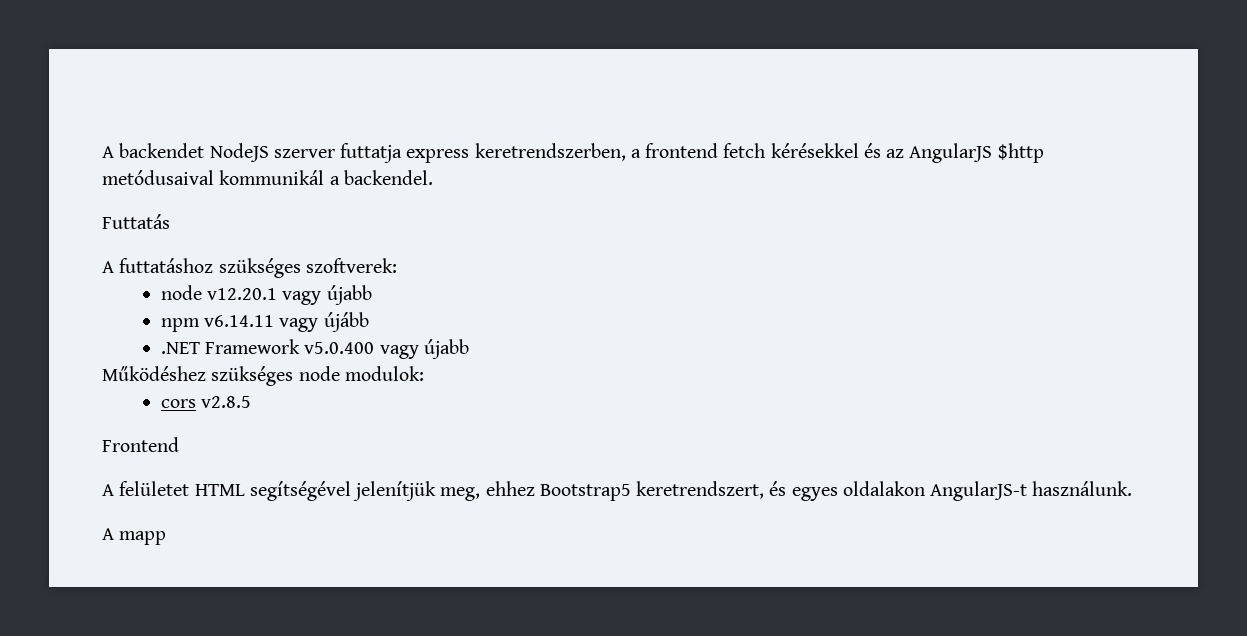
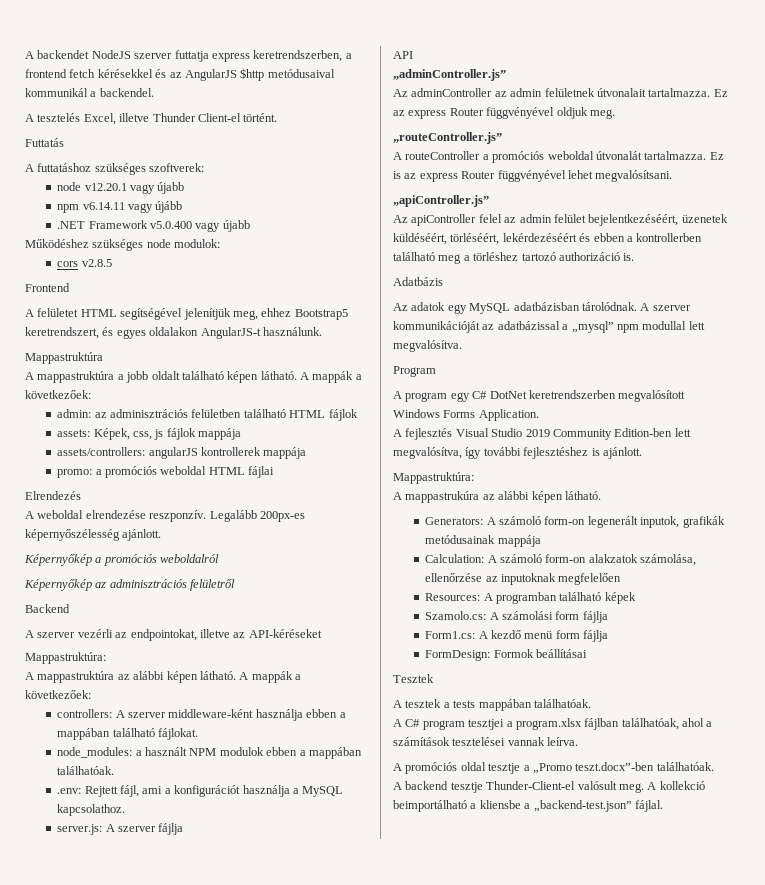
+ A tesztelés Excel, illetve Thunder Client-el történt.
- A mapp
+ Mappastruktúra
+ A mappastruktúra a jobb oldalt található képen látható. A mappák a következőek:
+ admin: az adminisztrációs felületben található HTML fájlok
+ assets: Képek, css, js fájlok mappája
+ assets/controllers: angularJS kontrollerek mappája
+ promo: a promóciós weboldal HTML fájlai
+ Elrendezés
+ A weboldal elrendezése reszponzív. Legalább 200px-es képernyőszélesség ajánlott.
+ Képernyőkép a promóciós weboldalról
+ Képernyőkép az adminisztrációs felületről
+ Backend
+ A szerver vezérli az endpointokat, illetve az API-kéréseket
+ Mappastruktúra:
+ A mappastruktúra az alábbi képen látható. A mappák a következőek:
+ controllers: A szerver middleware-ként használja ebben a mappában található fájlokat.
+ node_modules: a használt NPM modulok ebben a mappában találhatóak.
+ .env: Rejtett fájl, ami a konfigurációt használja a MySQL kapcsolathoz.
+ server.js: A szerver fájlja
+ API
+ „adminController.js”
+ Az adminController az admin felületnek útvonalait tartalmazza. Ez az express Router függvényével oldjuk meg.
+ „routeController.js”
+ A routeController a promóciós weboldal útvonalát tartalmazza. Ez is az express Router függvényével lehet megvalósítsani.
+ „apiController.js”
+ Az apiController felel az admin felület bejelentkezéséért, üzenetek küldéséért, törléséért, lekérdezéséért és ebben a kontrollerben található meg a törléshez tartozó authorizáció is.
+ Adatbázis
+ Az adatok egy MySQL adatbázisban tárolódnak. A szerver kommunikációját az adatbázissal a „mysql” npm modullal lett megvalósítva.
+ Program
+ A program egy C# DotNet keretrendszerben megvalósított Windows Forms Application.
+ A fejlesztés Visual Studio 2019 Community Edition-ben lett megvalósítva, így további fejlesztéshez is ajánlott.
+ Mappastruktúra:
+ A mappastrukúra az alábbi képen látható.
+ Generators: A számoló form-on legenerált inputok, grafikák metódusainak mappája
+ Calculation: A számoló form-on alakzatok számolása, ellenőrzése az inputoknak megfelelően
+ Resources: A programban található képek
+ Szamolo.cs: A számolási form fájlja
+ Form1.cs: A kezdő menü form fájlja
+ FormDesign: Formok beállításai
+ Tesztek
+ A tesztek a tests mappában találhatóak.
+ A C# program tesztjei a program.xlsx fájlban találhatóak, ahol a számítások tesztelései vannak leírva.
+ A promóciós oldal tesztje a „Promo teszt.docx”-ben találhatóak.
+ A backend tesztje Thunder-Client-el valósult meg. A kollekció beimportálható a kliensbe a „backend-test.json” fájlal.

